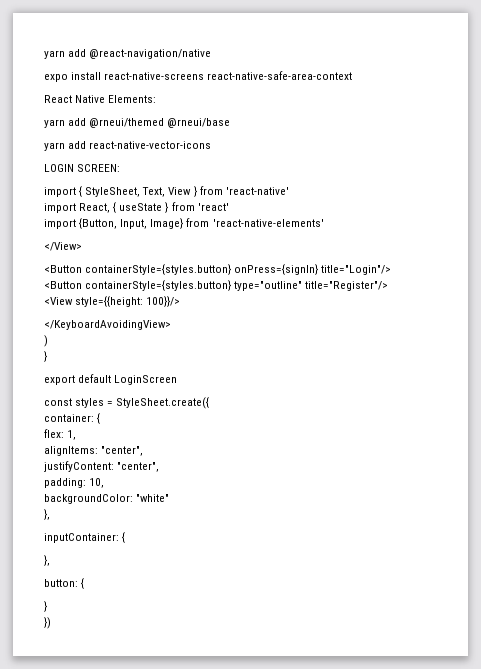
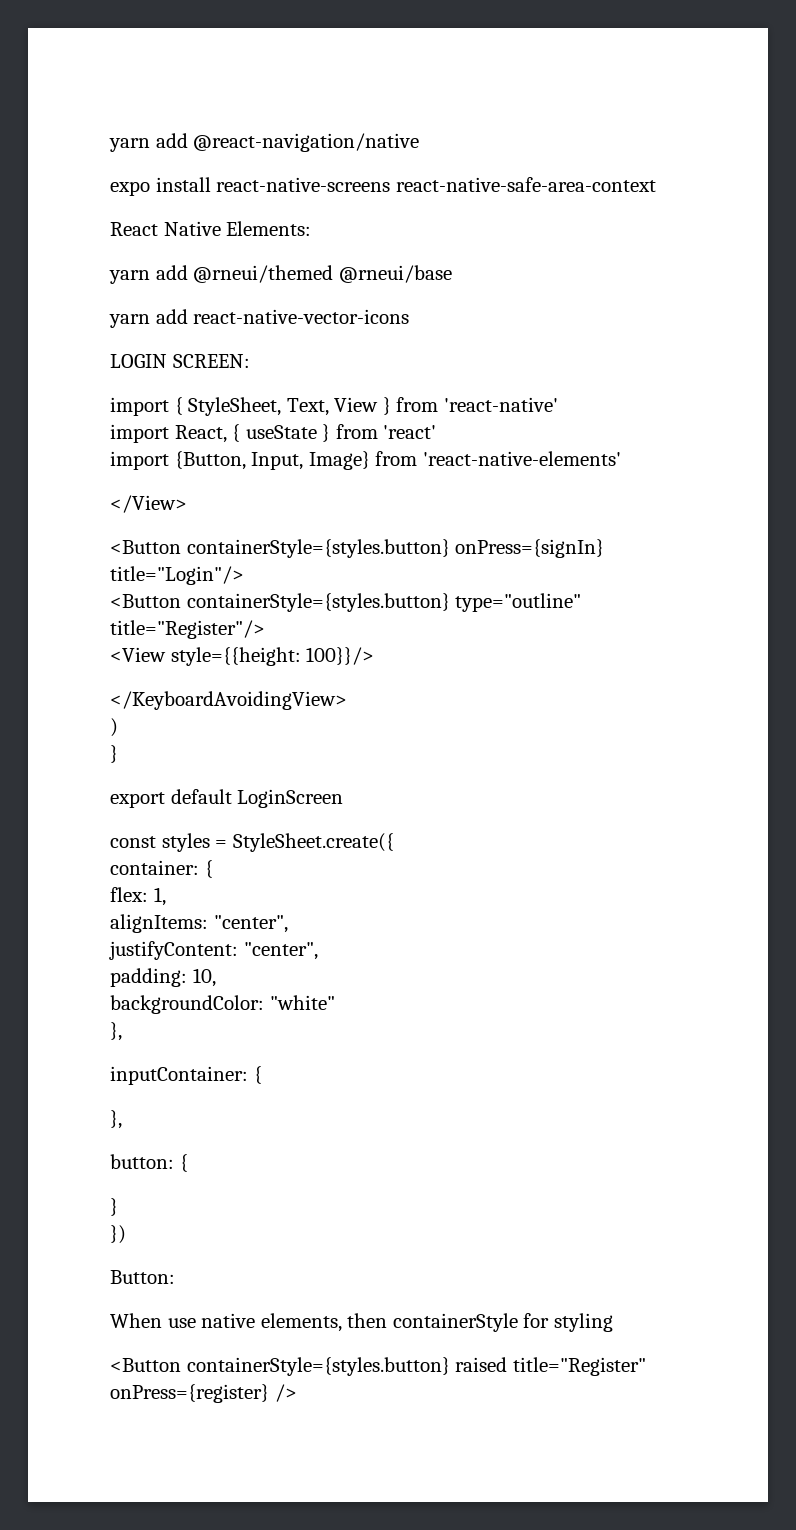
+ Button:
+ When use native elements, then containerStyle for styling
+ <Button containerStyle={styles.button} raised title="Register" onPress={register} />

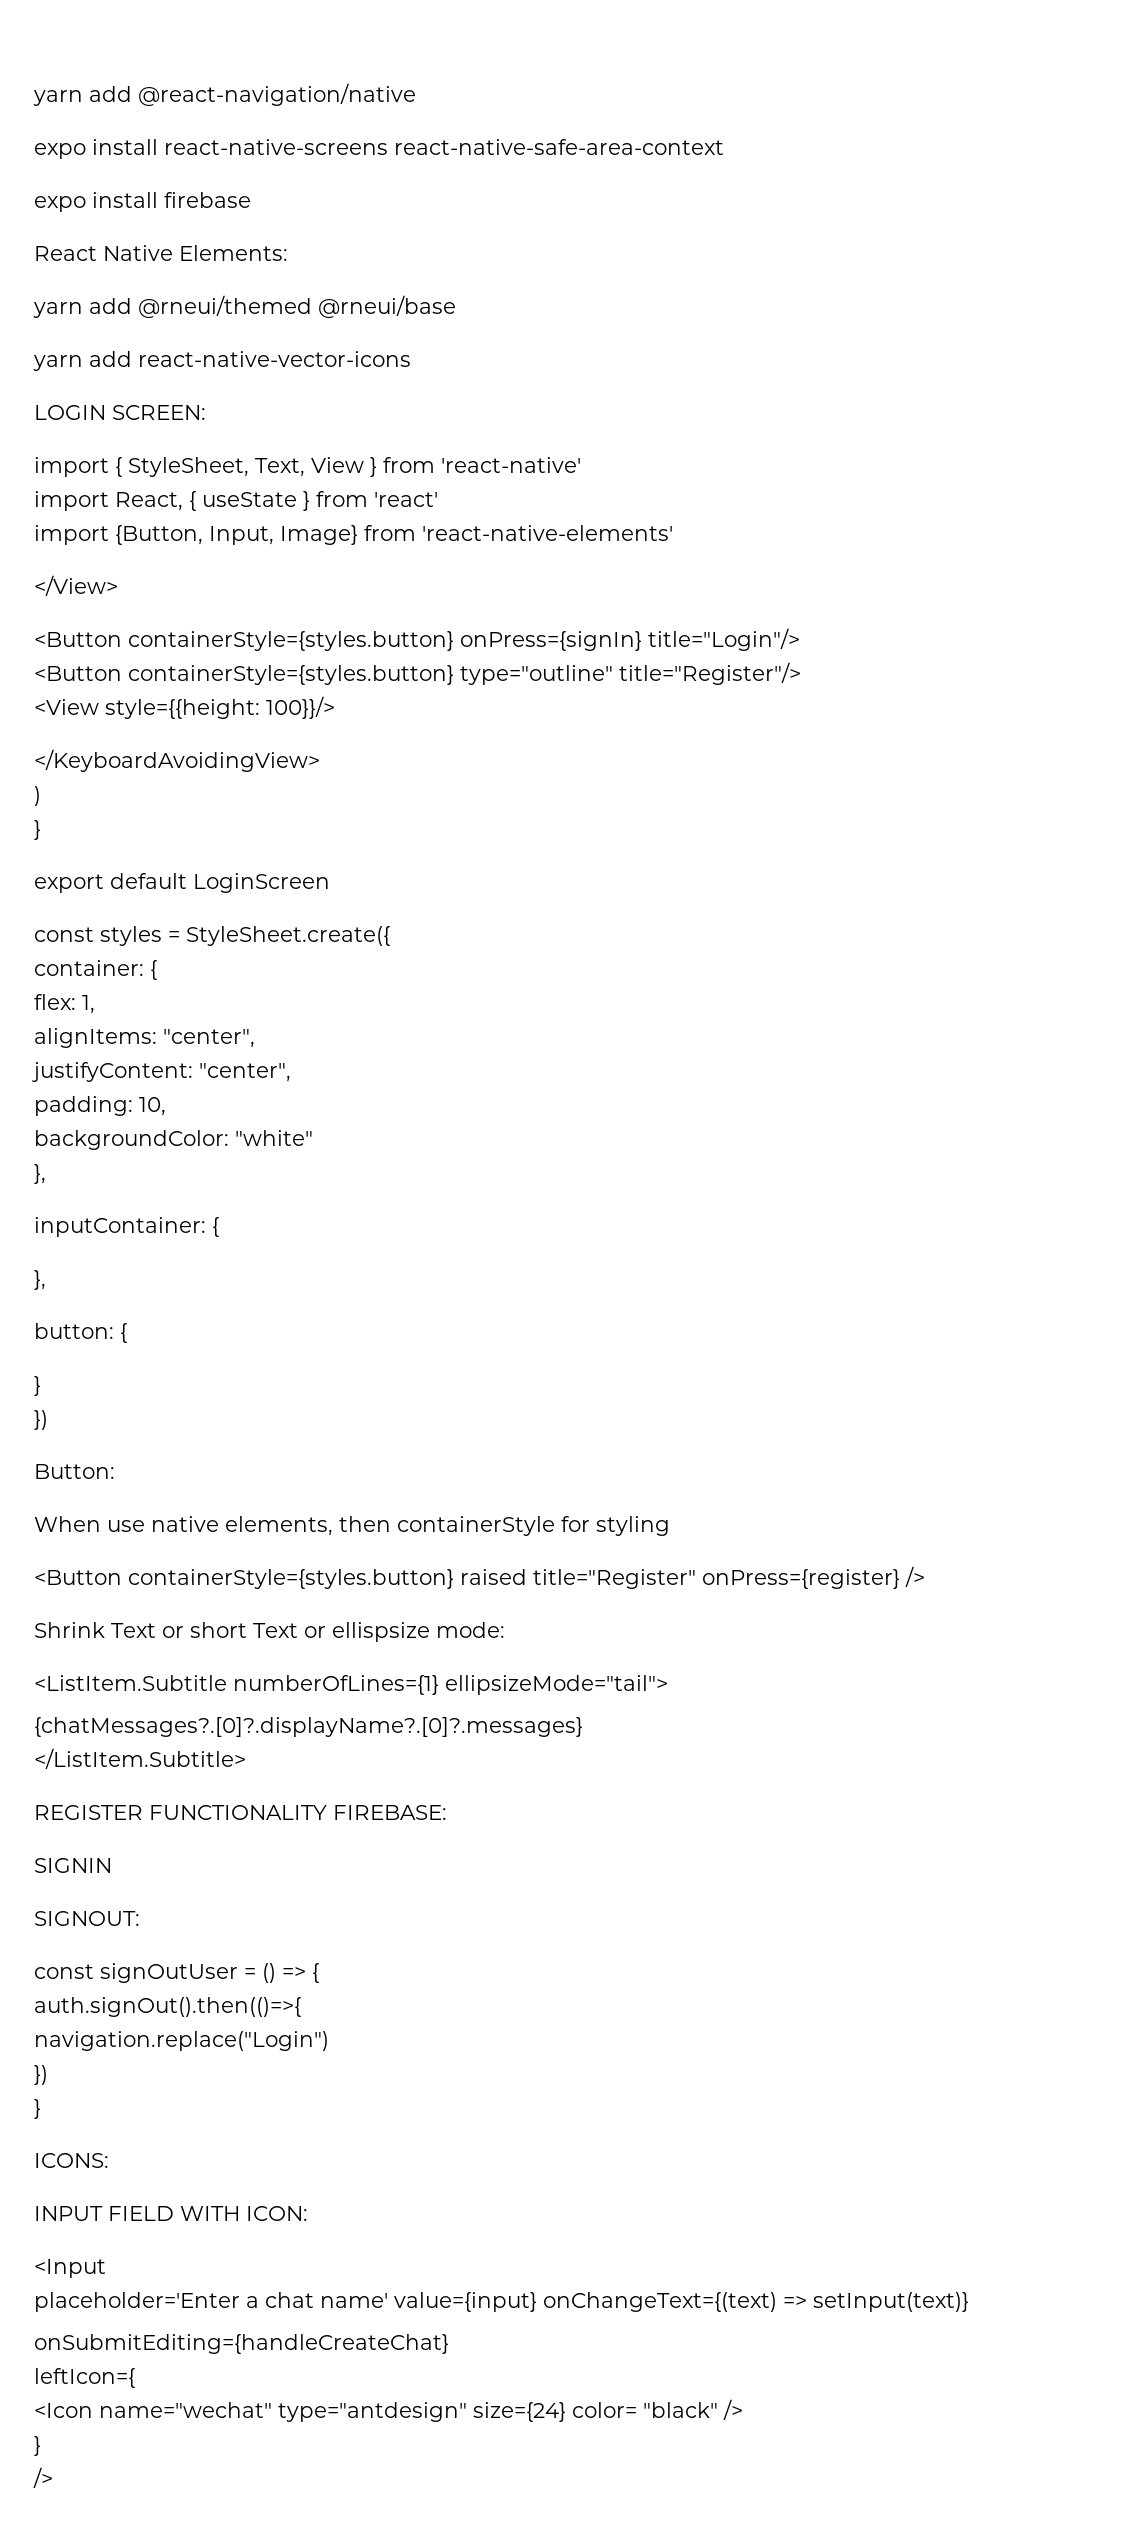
+ expo install firebase
+ Shrink Text or short Text or ellispsize mode:
+ <ListItem.Subtitle numberOfLines={1} ellipsizeMode="tail">
+ {chatMessages?.[0]?.displayName?.[0]?.messages}
+ </ListItem.Subtitle>
+ REGISTER FUNCTIONALITY FIREBASE:
+ SIGNIN
+ SIGNOUT:
+ const signOutUser = () => {
+ auth.signOut().then(()=>{
+ navigation.replace("Login")
+ })
+ }
+ ICONS:
+ INPUT FIELD WITH ICON:
+ <Input
+ placeholder='Enter a chat name' value={input} onChangeText={(text) => setInput(text)}
+ onSubmitEditing={handleCreateChat}
+ leftIcon={
+ <Icon name="wechat" type="antdesign" size={24} color= "black" />
+ }
+ />

